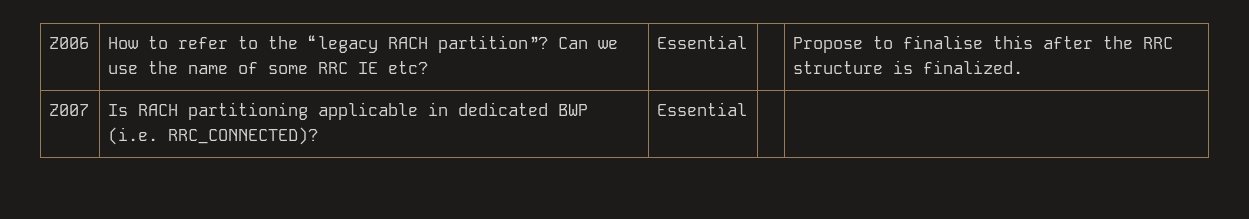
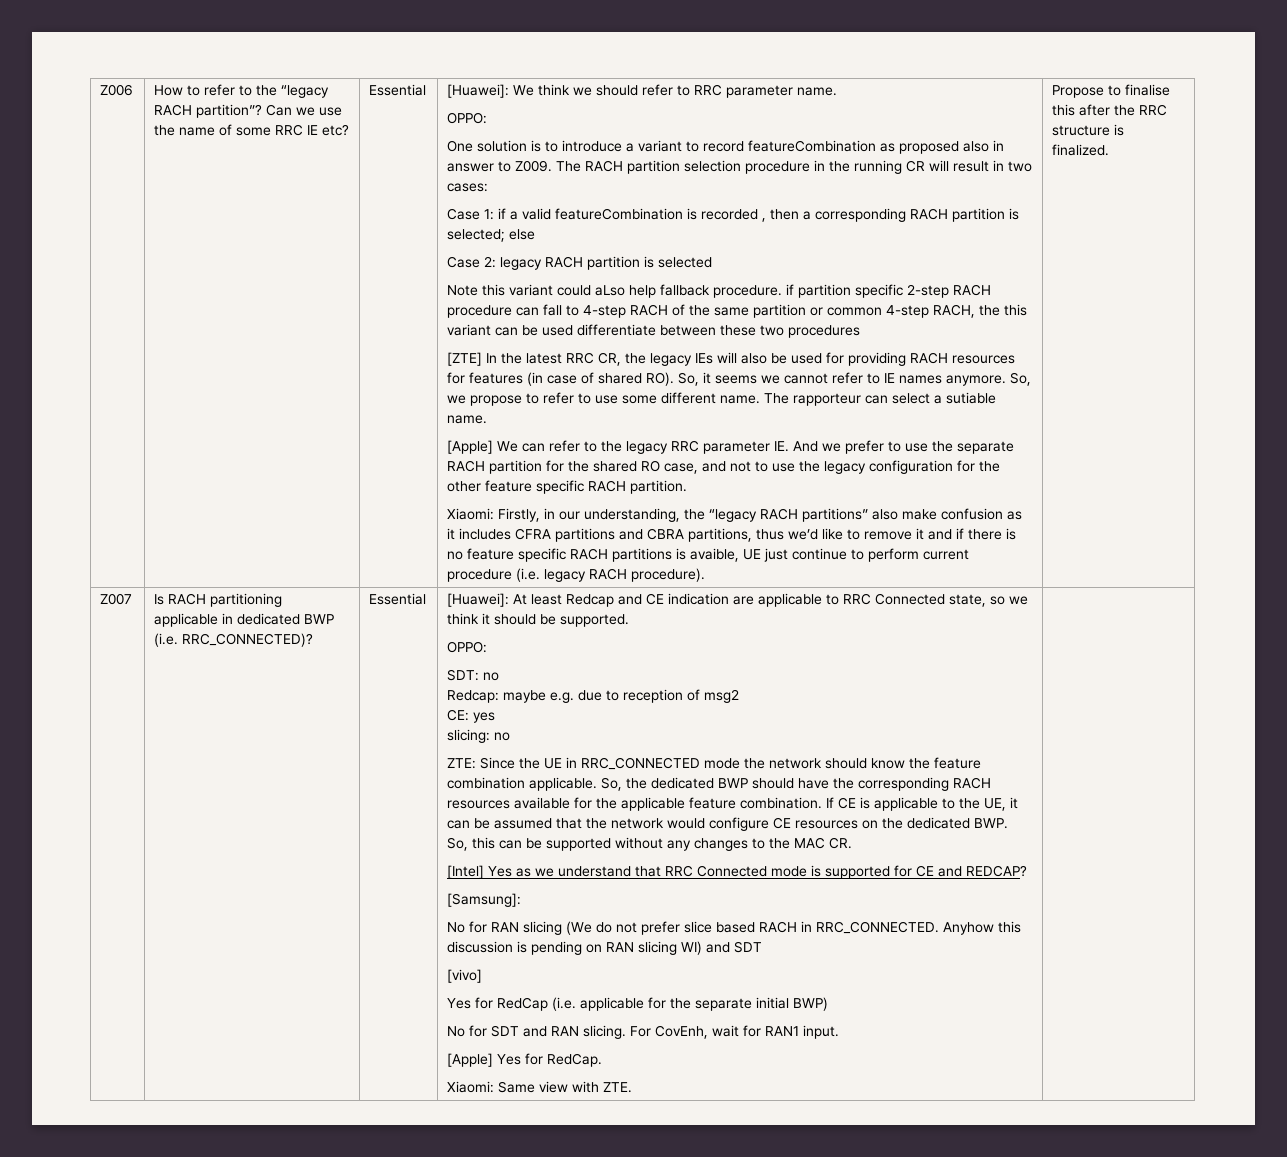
+ [Huawei]: We think we should refer to RRC parameter name.
+ OPPO:
+ One solution is to introduce a variant to record featureCombination as proposed also in answer to Z009. The RACH partition selection procedure in the running CR will result in two cases:
+ Case 1: if a valid featureCombination is recorded , then a corresponding RACH partition is selected; else
+ Case 2: legacy RACH partition is selected
+ Note this variant could aLso help fallback procedure. if partition specific 2-step RACH procedure can fall to 4-step RACH of the same partition or common 4-step RACH, the this variant can be used differentiate between these two procedures
+ [ZTE] In the latest RRC CR, the legacy IEs will also be used for providing RACH resources for features (in case of shared RO). So, it seems we cannot refer to IE names anymore. So, we propose to refer to use some different name. The rapporteur can select a sutiable name.
+ [Apple] We can refer to the legacy RRC parameter IE. And we prefer to use the separate RACH partition for the shared RO case, and not to use the legacy configuration for the other feature specific RACH partition.
+ Xiaomi: Firstly, in our understanding, the “legacy RACH partitions” also make confusion as it includes CFRA partitions and CBRA partitions, thus we’d like to remove it and if there is no feature specific RACH partitions is avaible, UE just continue to perform current procedure (i.e. legacy RACH procedure).
+ [Huawei]: At least Redcap and CE indication are applicable to RRC Connected state, so we think it should be supported.
+ OPPO:
+ SDT: no
+ Redcap: maybe e.g. due to reception of msg2
+ CE: yes
+ slicing: no
+ ZTE: Since the UE in RRC_CONNECTED mode the network should know the feature combination applicable. So, the dedicated BWP should have the corresponding RACH resources available for the applicable feature combination. If CE is applicable to the UE, it can be assumed that the network would configure CE resources on the dedicated BWP. So, this can be supported without any changes to the MAC CR.
+ [Intel] Yes as we understand that RRC Connected mode is supported for CE and REDCAP?
+ [Samsung]:
+ No for RAN slicing (We do not prefer slice based RACH in RRC_CONNECTED. Anyhow this discussion is pending on RAN slicing WI) and SDT
+ [vivo]
+ Yes for RedCap (i.e. applicable for the separate initial BWP)
+ No for SDT and RAN slicing. For CovEnh, wait for RAN1 input.
+ [Apple] Yes for RedCap.
+ Xiaomi: Same view with ZTE.

